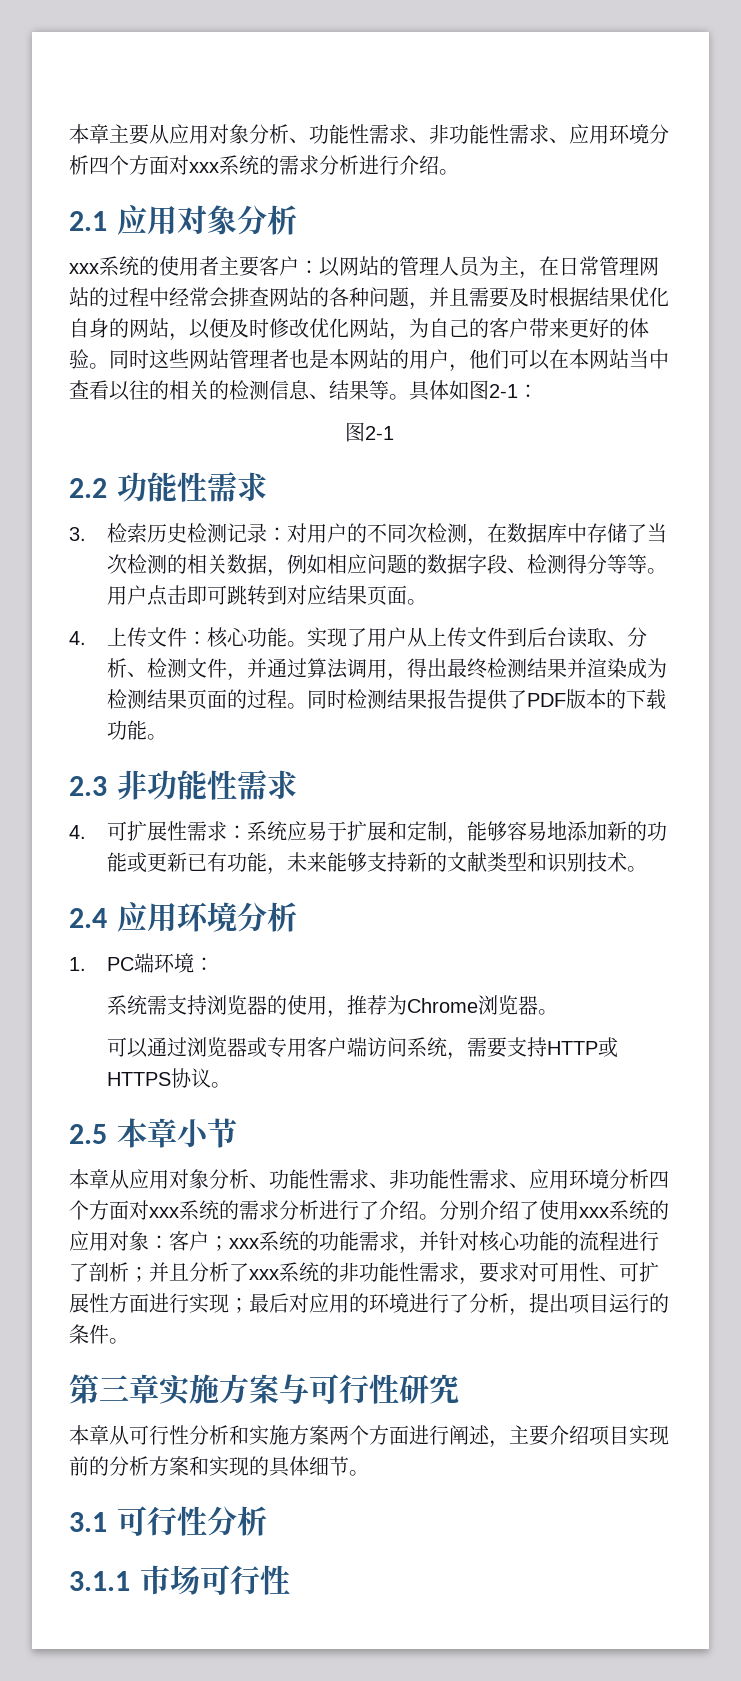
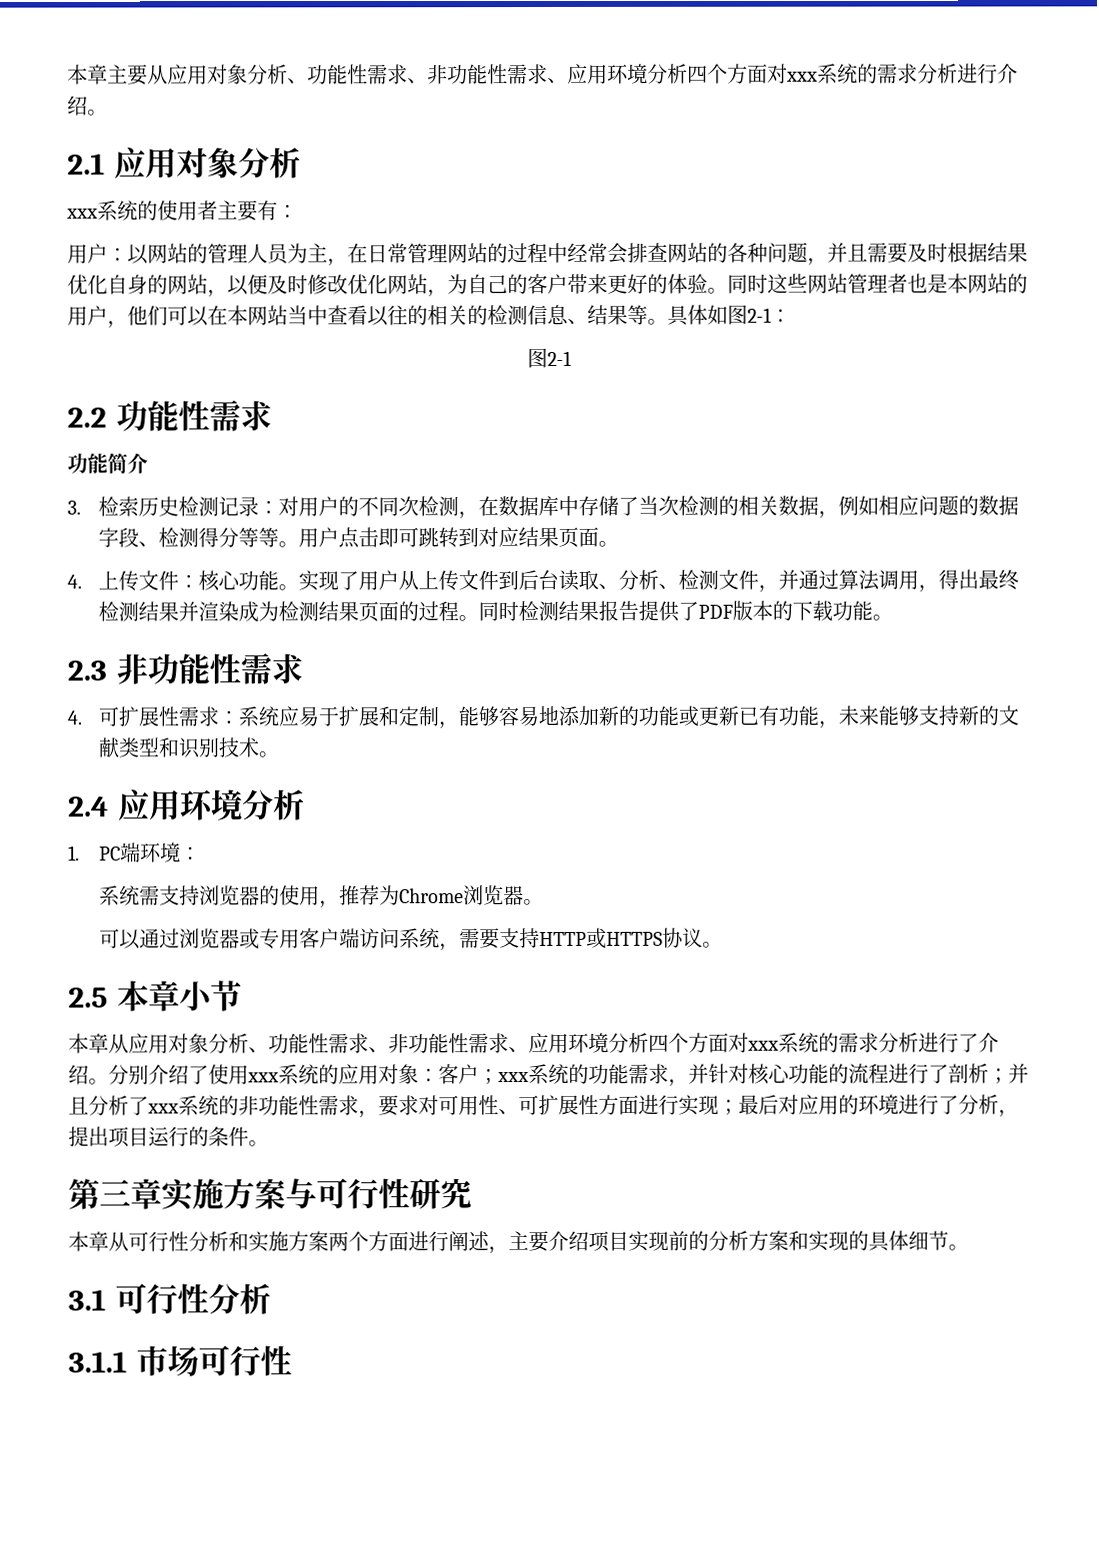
- xxx系统的使用者主要客户：以网站的管理人员为主，在日常管理网站的过程中经常会排查网站的各种问题，并且需要及时根据结果优化自身的网站，以便及时修改优化网站，为自己的客户带来更好的体验。
+ xxx系统的使用者主要有：
+ 用户：以网站的管理人员为主，在日常管理网站的过程中经常会排查网站的各种问题，并且需要及时根据结果优化自身的网站，以便及时修改优化网站，为自己的客户带来更好的体验。
+ 功能简介

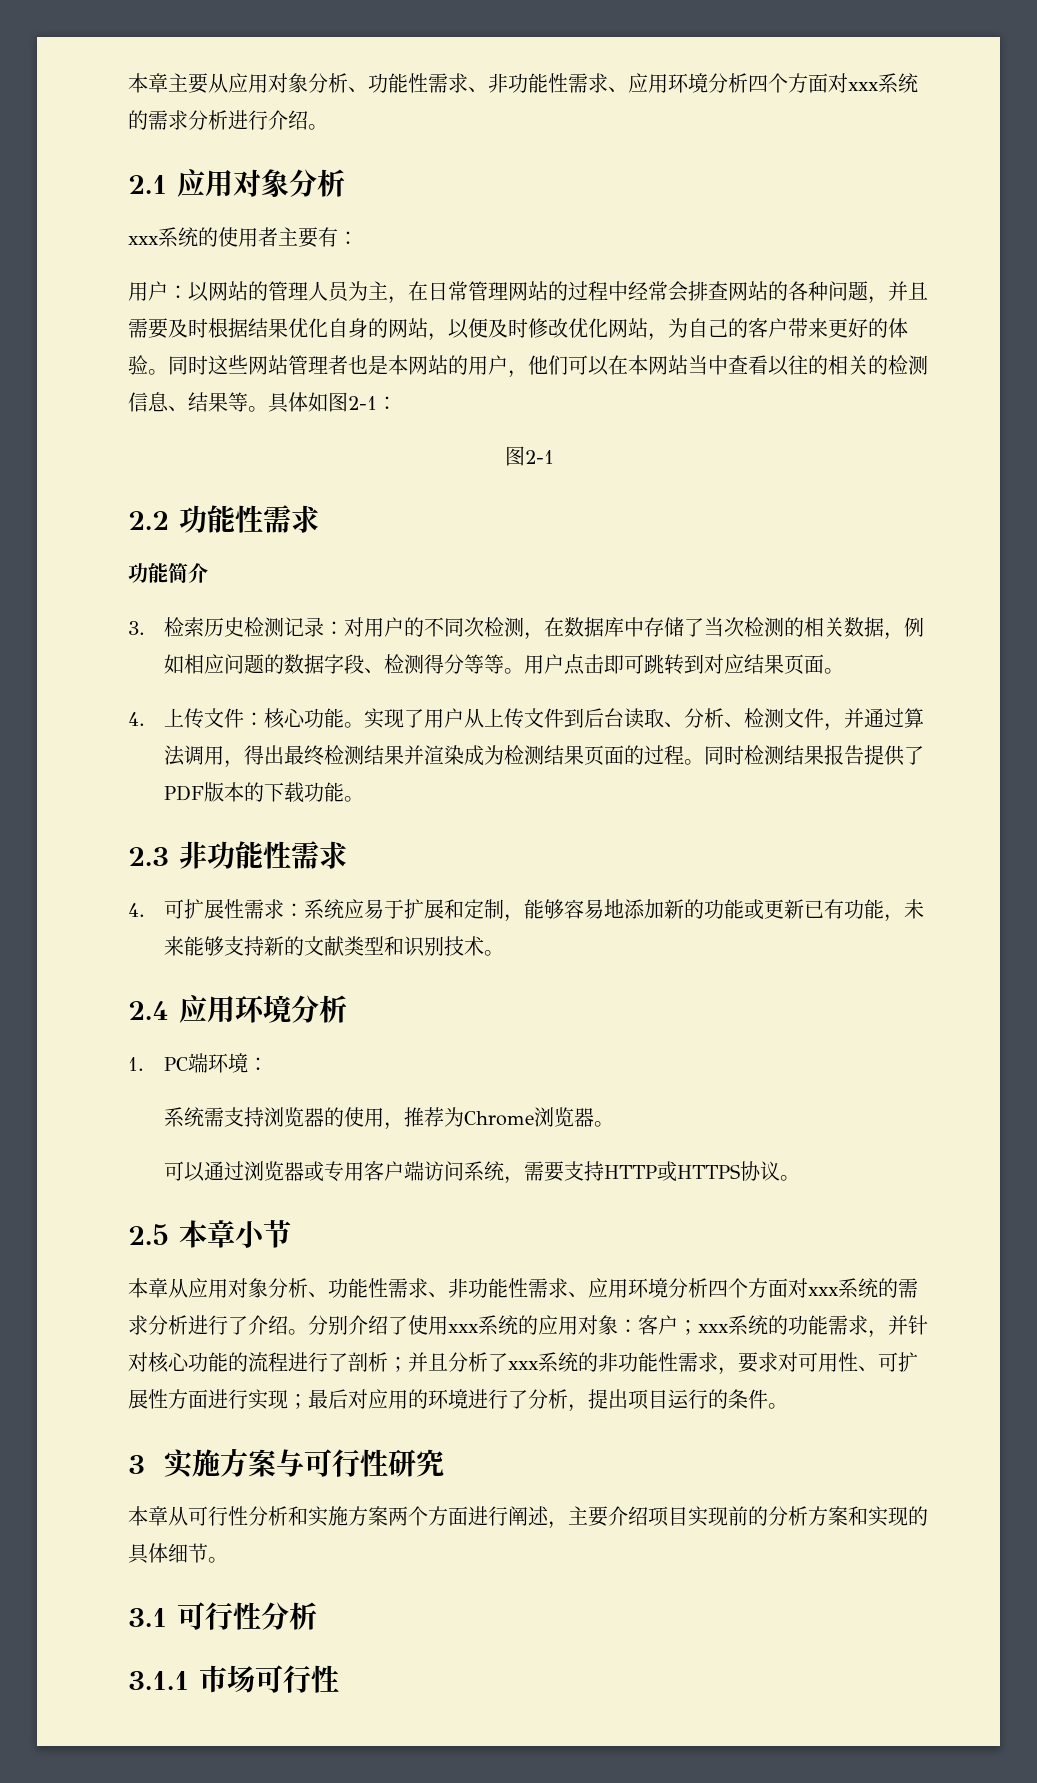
- 第三章实施方案与可行性研究
+ 3实施方案与可行性研究

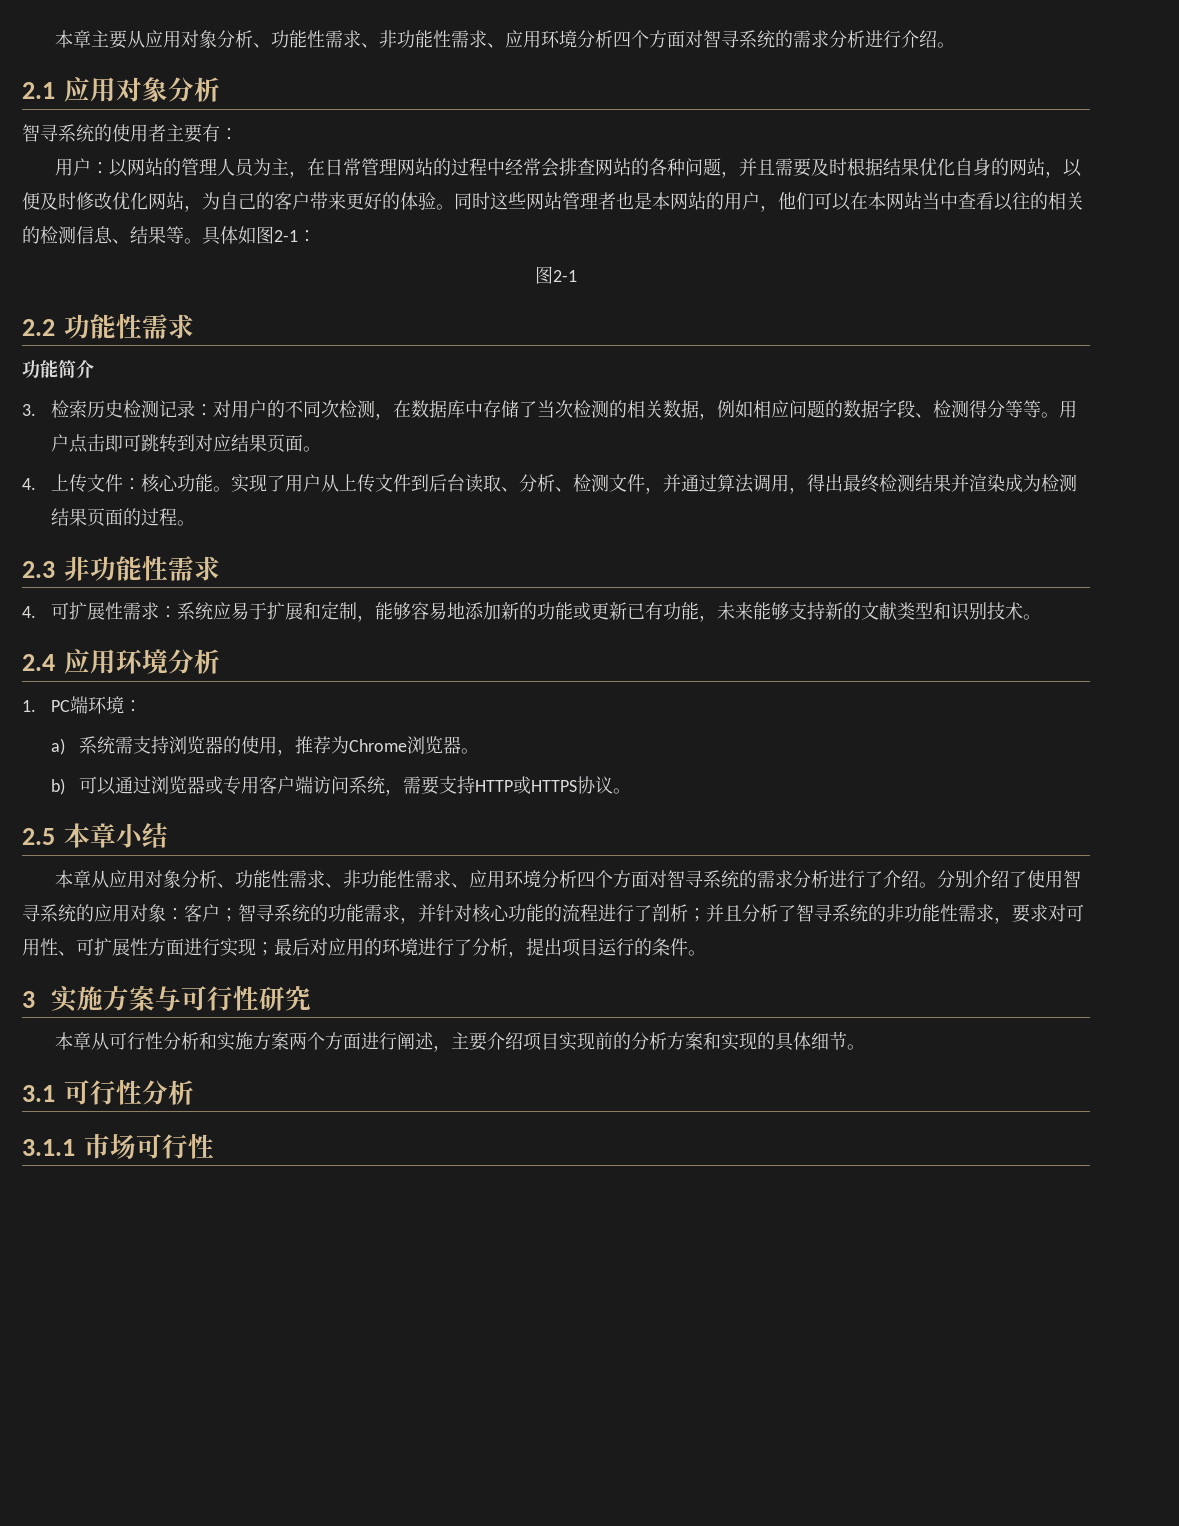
- 本章主要从应用对象分析、功能性需求、非功能性需求、应用环境分析四个方面对xxx系统的需求分析进行介绍。
+ 本章主要从应用对象分析、功能性需求、非功能性需求、应用环境分析四个方面对智寻系统的需求分析进行介绍。
- xxx系统的使用者主要有：
+ 智寻系统的使用者主要有：
- 同时检测结果报告提供了PDF版本的下载功能。
- 系统需支持浏览器的使用，推荐为Chrome浏览器。
+ a)系统需支持浏览器的使用，推荐为Chrome浏览器。
- 可以通过浏览器或专用客户端访问系统，需要支持HTTP或HTTPS协议。
+ b)可以通过浏览器或专用客户端访问系统，需要支持HTTP或HTTPS协议。
- 2.5本章小节
+ 2.5本章小结
- 本章从应用对象分析、功能性需求、非功能性需求、应用环境分析四个方面对xxx系统的需求分析进行了介绍。
+ 本章从应用对象分析、功能性需求、非功能性需求、应用环境分析四个方面对智寻系统的需求分析进行了介绍。
- 分别介绍了使用xxx系统的应用对象：客户；xxx系统的功能需求，并针对核心功能的流程进行了剖析；并且分析了xxx系统的非功能性需求，要求对可用性、可扩展性方面进行实现；最后对应用的环境进行了分析，提出项目运行的条件。
+ 分别介绍了使用智寻系统的应用对象：客户；智寻系统的功能需求，并针对核心功能的流程进行了剖析；并且分析了智寻系统的非功能性需求，要求对可用性、可扩展性方面进行实现；最后对应用的环境进行了分析，提出项目运行的条件。

